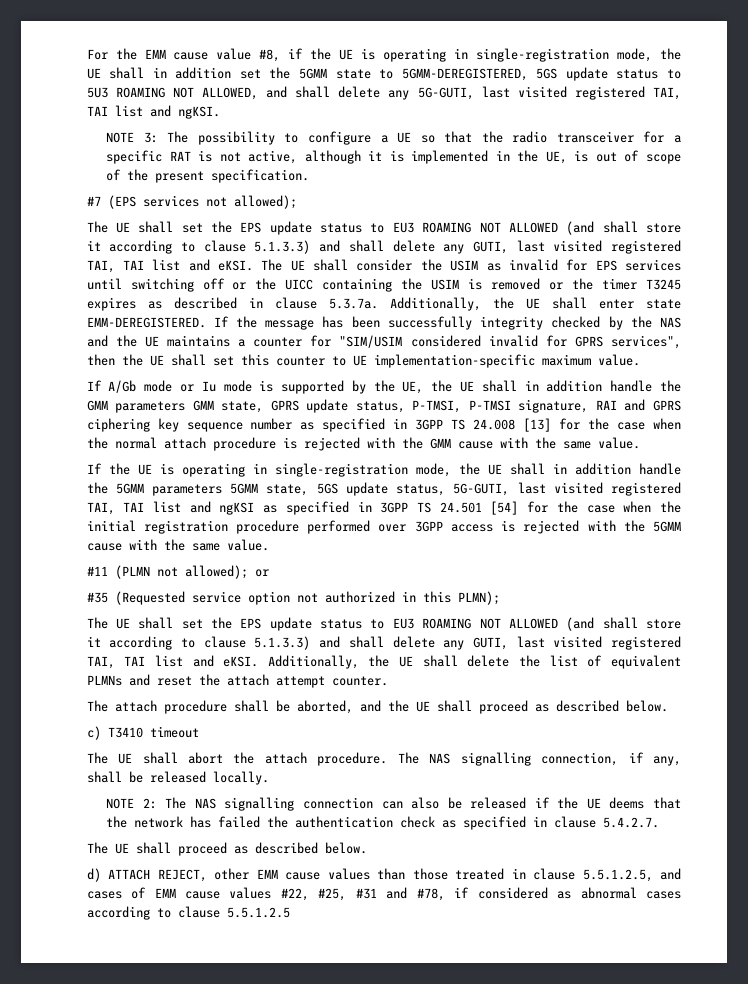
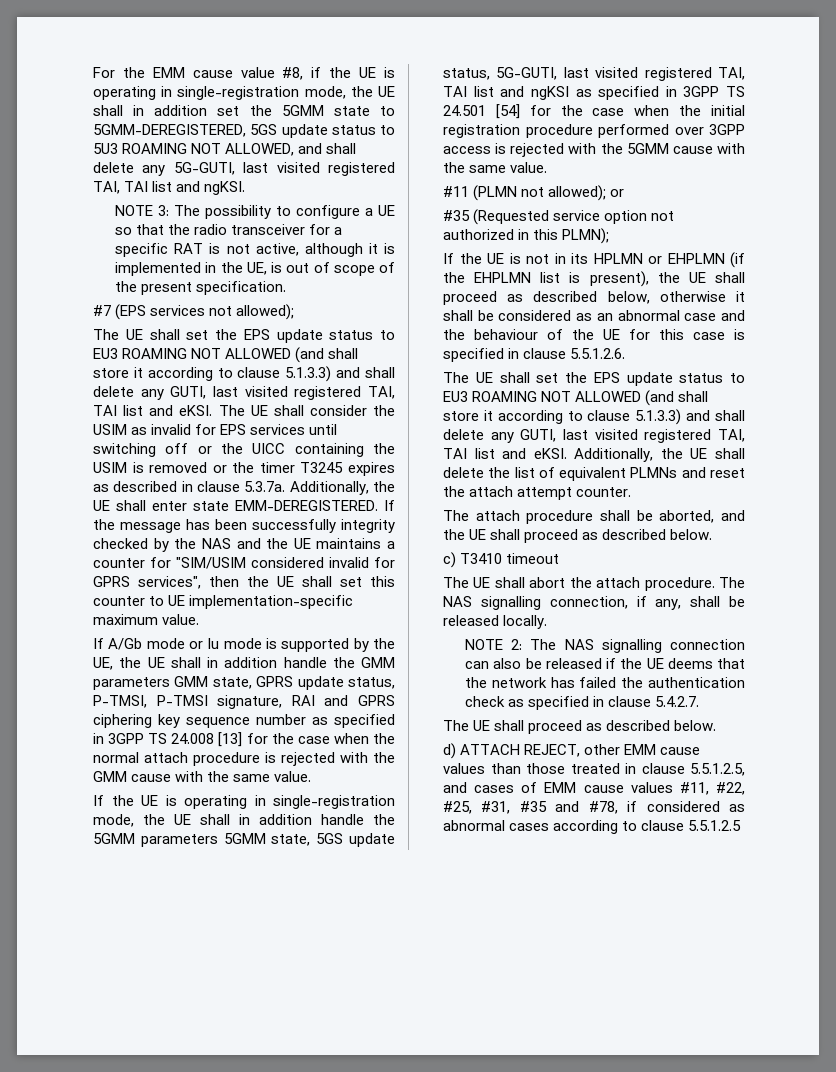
+ If the UE is not in its HPLMN or EHPLMN (if the EHPLMN list is present), the UE shall proceed as described below, otherwise it shall be considered as an abnormal case and the behaviour of the UE for this case is specified in clause 5.5.1.2.6.
- d) ATTACH REJECT, other EMM cause values than those treated in clause 5.5.1.2.5, and cases of EMM cause values #22, #25, #31 and #78, if considered as abnormal cases according to clause 5.5.1.2.5
+ d) ATTACH REJECT, other EMM cause values than those treated in clause 5.5.1.2.5, and cases of EMM cause values #11, #22, #25, #31, #35 and #78, if considered as abnormal cases according to clause 5.5.1.2.5

